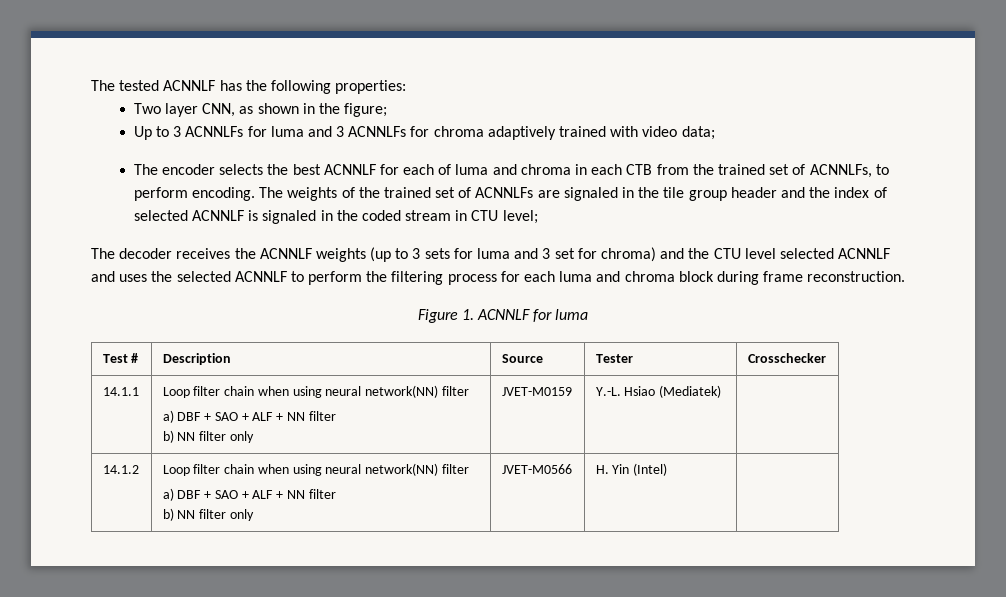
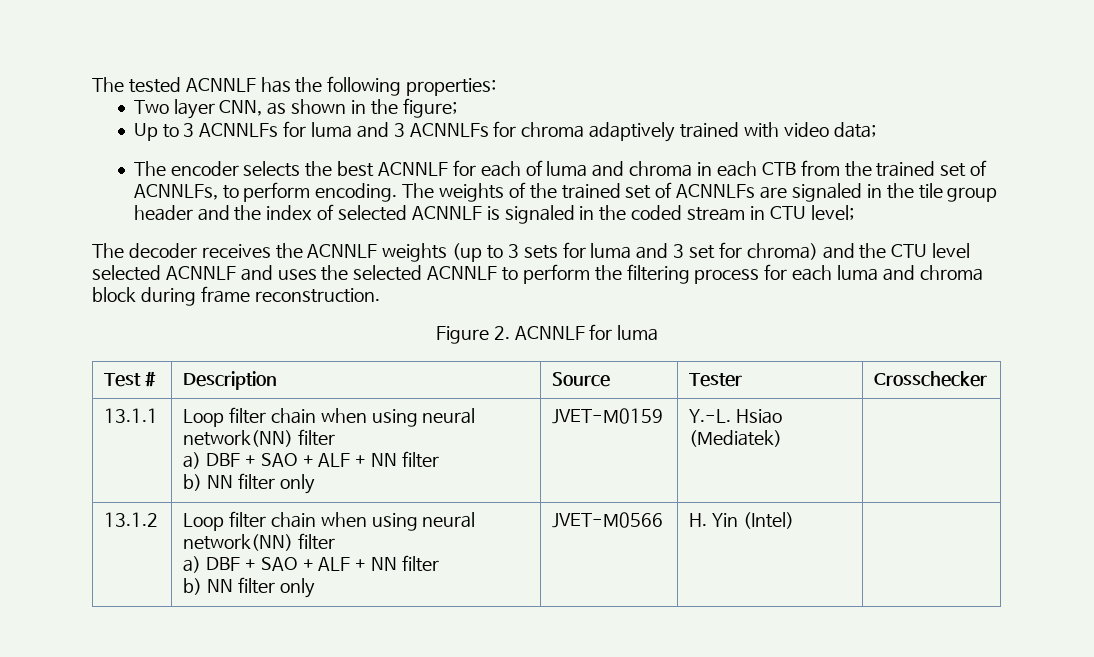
- Figure 1. ACNNLF for luma
+ Figure 2. ACNNLF for luma
- 14.1.1 | Loop filter chain when using neural network(NN) filter
+ 13.1.1 | Loop filter chain when using neural network(NN) filter
- 14.1.2 | Loop filter chain when using neural network(NN) filter
+ 13.1.2 | Loop filter chain when using neural network(NN) filter

